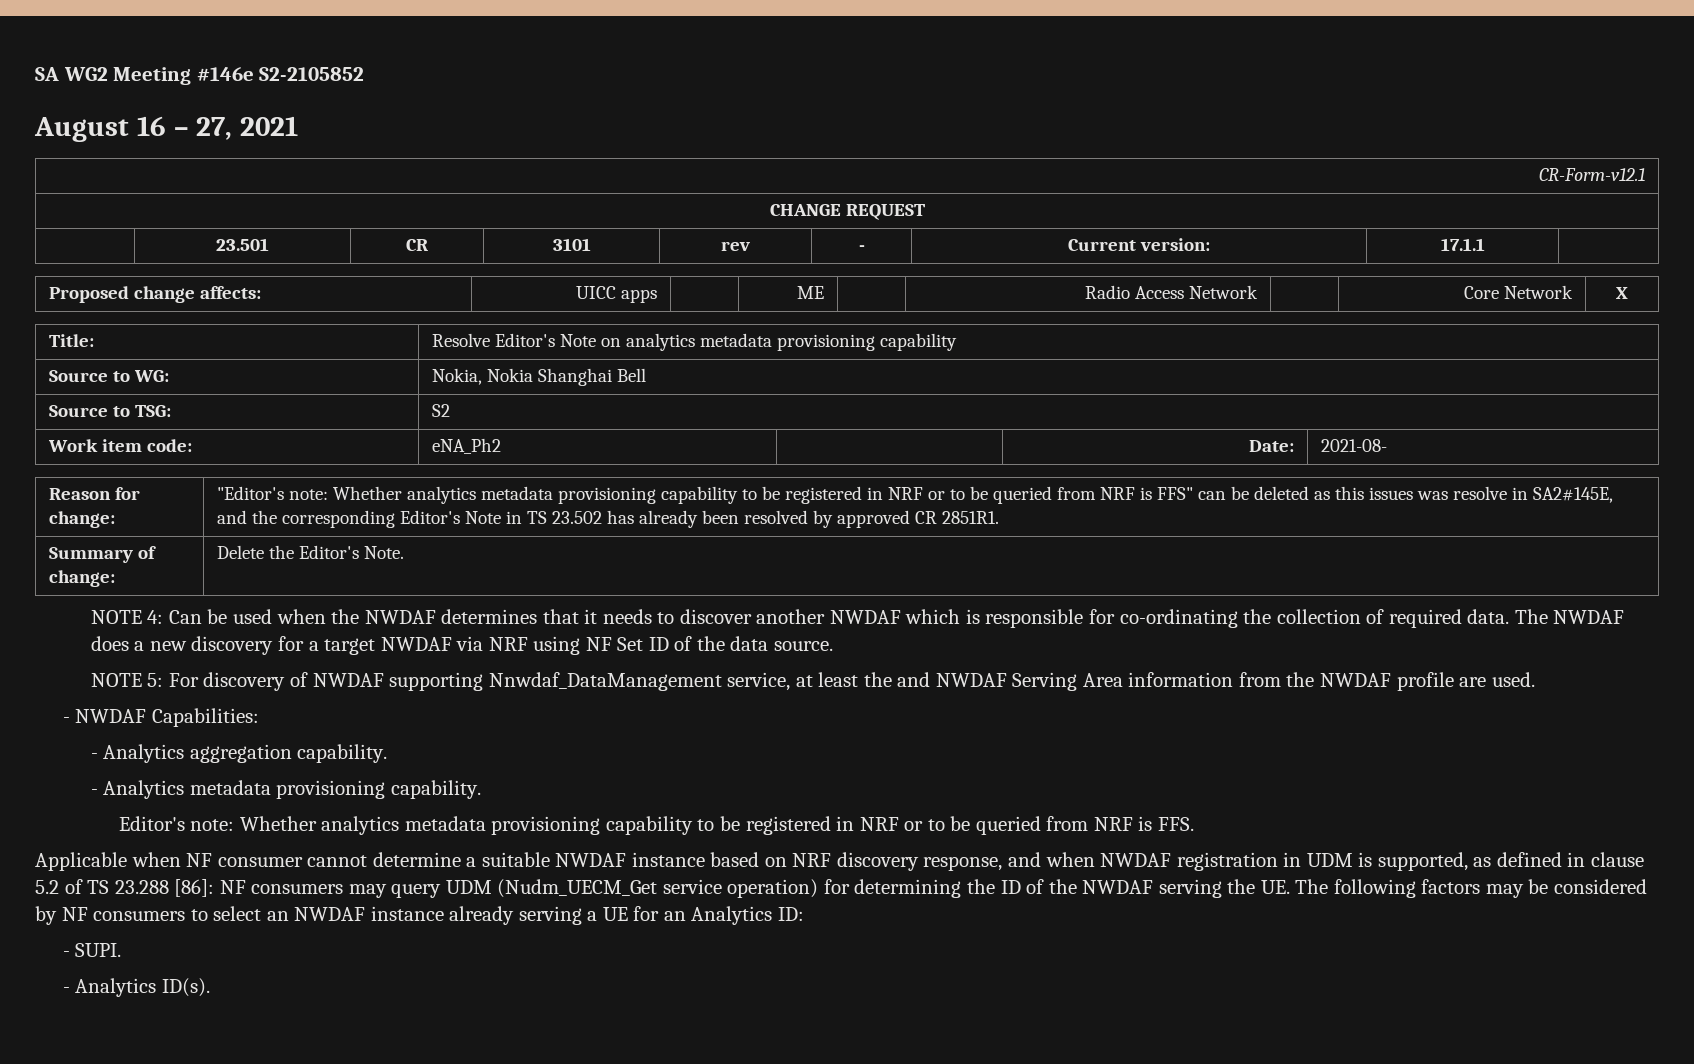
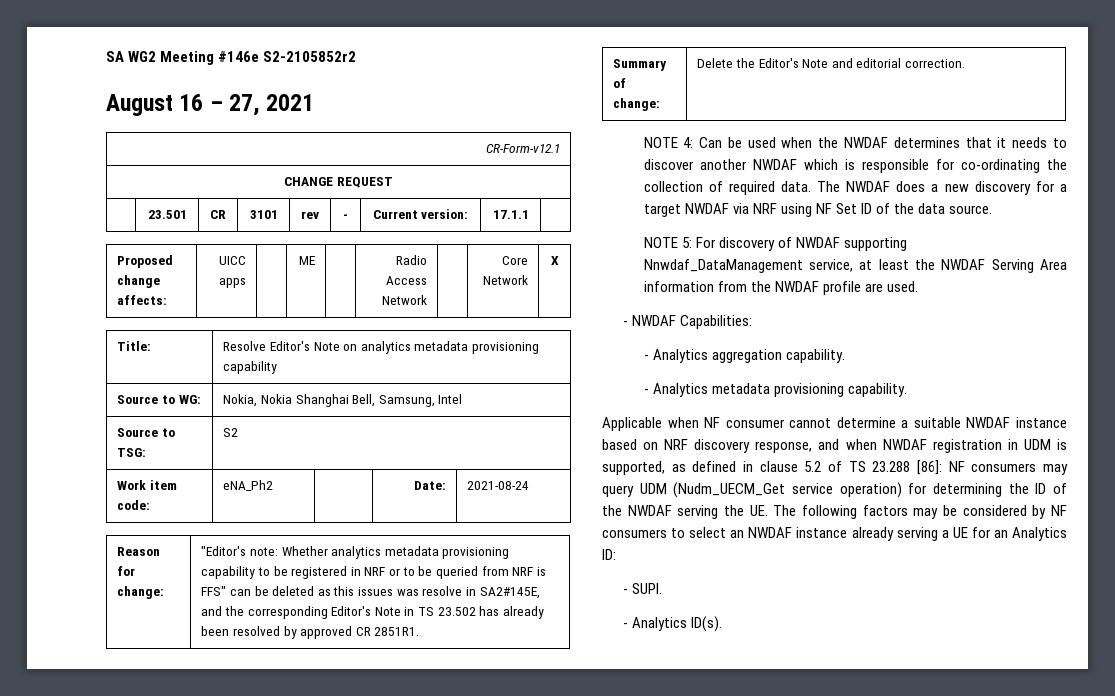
- SA WG2 Meeting #146e S2-2105852
+ SA WG2 Meeting #146e S2-2105852r2
- Source to WG: | Nokia, Nokia Shanghai Bell
+ Source to WG: | Nokia, Nokia Shanghai Bell, Samsung, Intel
- Work item code: | eNA_Ph2 | | Date: | 2021-08-
+ Work item code: | eNA_Ph2 | | Date: | 2021-08-24
- Summary of change: | Delete the Editor's Note.
+ Summary of change: | Delete the Editor's Note and editorial correction.
- NOTE 5: For discovery of NWDAF supporting Nnwdaf_DataManagement service, at least the and NWDAF Serving Area information from the NWDAF profile are used.
+ NOTE 5: For discovery of NWDAF supporting Nnwdaf_DataManagement service, at least the NWDAF Serving Area information from the NWDAF profile are used.
- Editor's note: Whether analytics metadata provisioning capability to be registered in NRF or to be queried from NRF is FFS.

